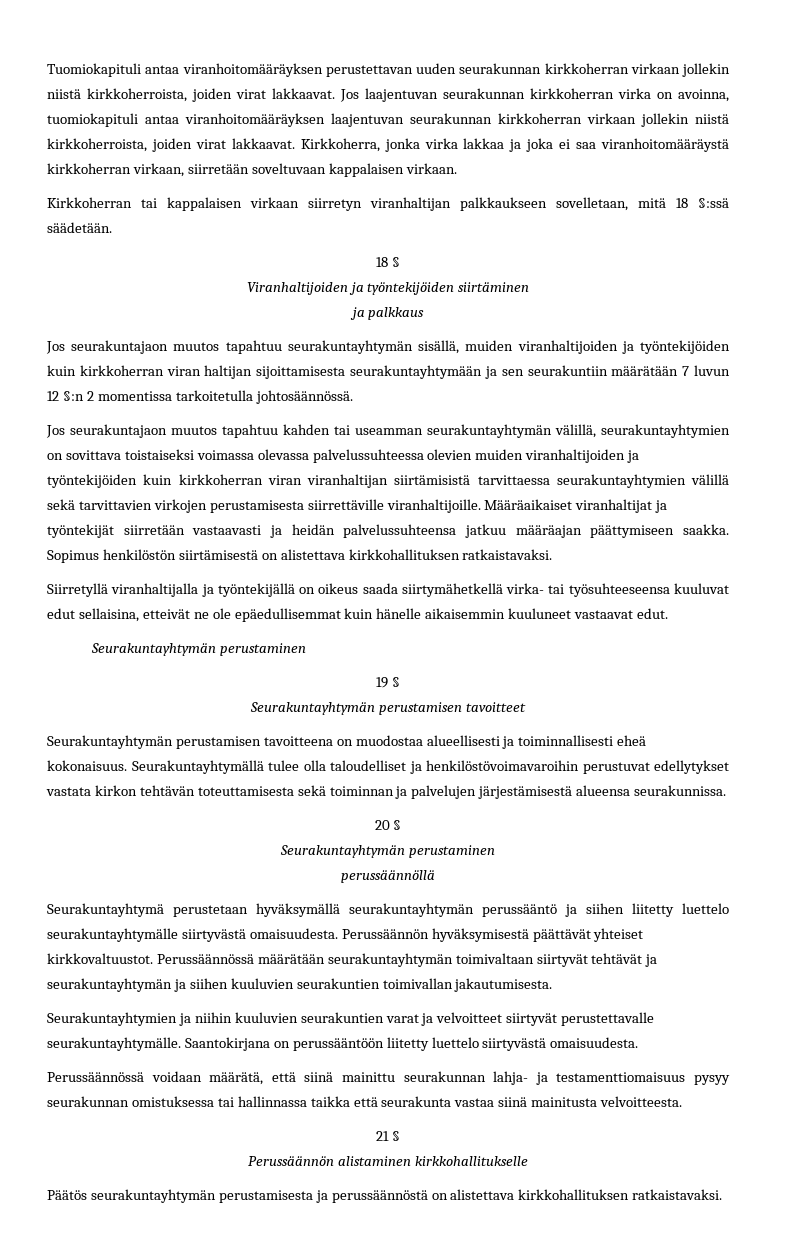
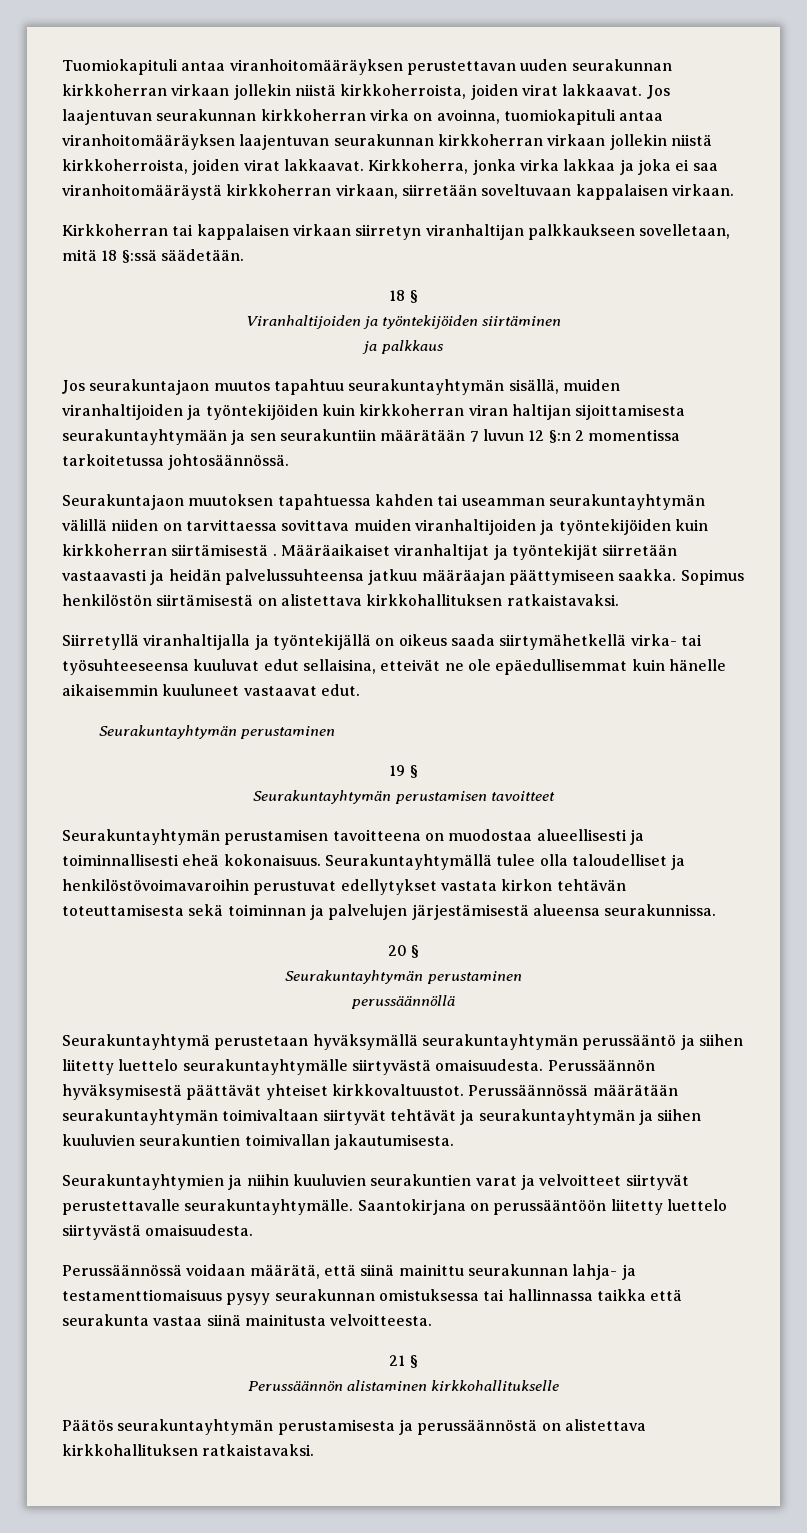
- Jos seurakuntajaon muutos tapahtuu seurakuntayhtymän sisällä, muiden viranhaltijoiden ja työntekijöiden kuin kirkkoherran viran haltijan sijoittamisesta seurakuntayhtymään ja sen seurakuntiin määrätään 7 luvun 12 §:n 2 momentissa tarkoitetulla johtosäännössä.
+ Jos seurakuntajaon muutos tapahtuu seurakuntayhtymän sisällä, muiden viranhaltijoiden ja työntekijöiden kuin kirkkoherran viran haltijan sijoittamisesta seurakuntayhtymään ja sen seurakuntiin määrätään 7 luvun 12 §:n 2 momentissa tarkoitetussa johtosäännössä.
- Jos seurakuntajaon muutos tapahtuu kahden tai useamman seurakuntayhtymän välillä, seurakuntayhtymien on sovittava toistaiseksi voimassa olevassa palvelussuhteessa olevien muiden viranhaltijoiden ja työntekijöiden kuin kirkkoherran viran viranhaltijan siirtämisistä tarvittaessa seurakuntayhtymien välillä sekä tarvittavien virkojen perustamisesta siirrettäville viranhaltijoille.
+ Seurakuntajaon muutoksen tapahtuessa kahden tai useamman seurakuntayhtymän välillä niiden on tarvittaessa sovittava muiden viranhaltijoiden ja työntekijöiden kuin kirkkoherran siirtämisestä .

